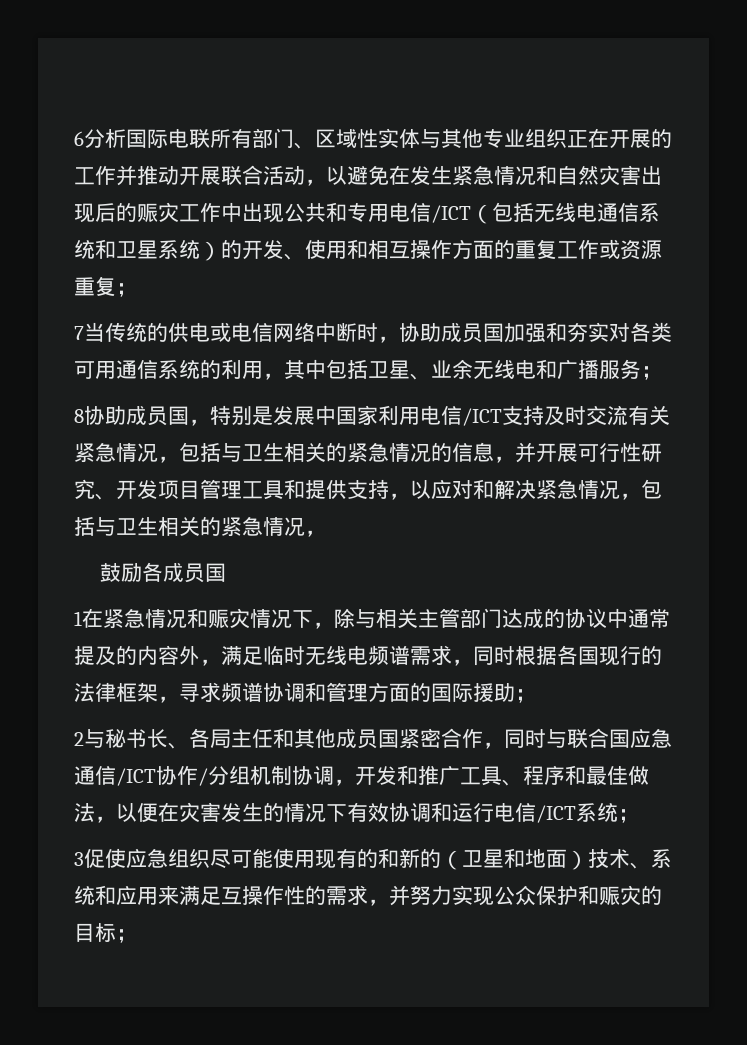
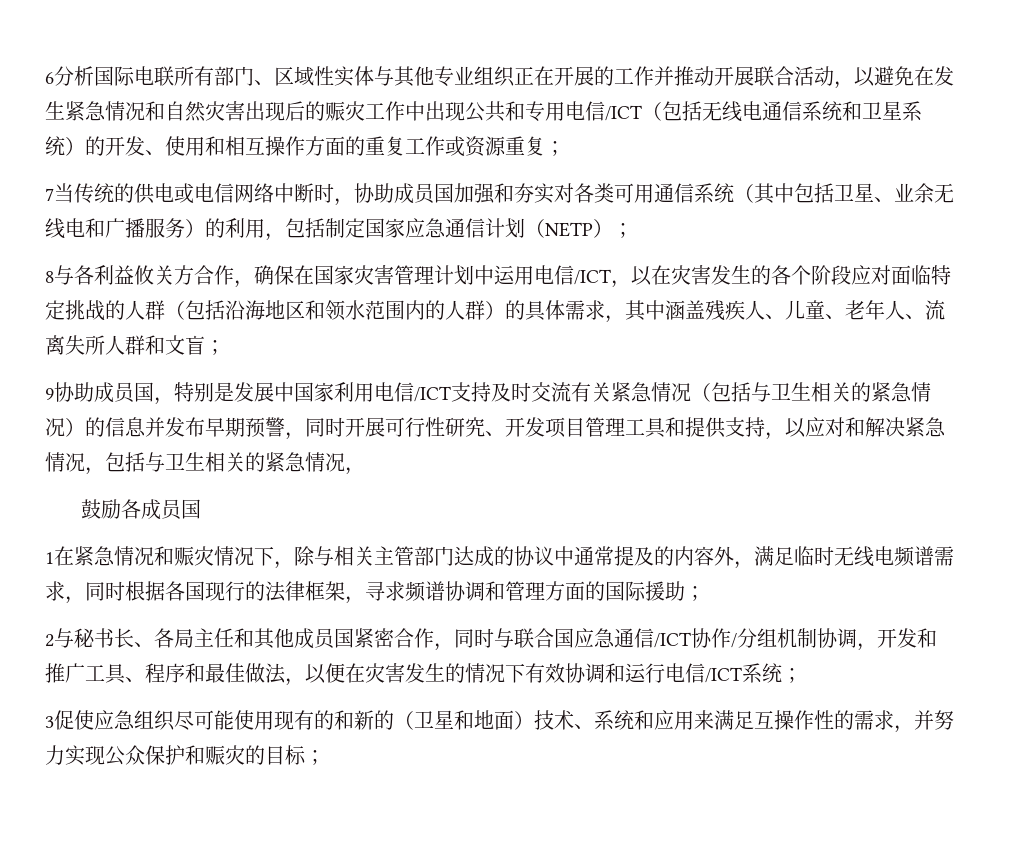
- 7当传统的供电或电信网络中断时，协助成员国加强和夯实对各类可用通信系统的利用，其中包括卫星、业余无线电和广播服务；
- 8协助成员国，特别是发展中国家利用电信/ICT支持及时交流有关紧急情况，包括与卫生相关的紧急情况的信息，并开展可行性研究、开发项目管理工具和提供支持，以应对和解决紧急情况，包括与卫生相关的紧急情况，
+ 7当传统的供电或电信网络中断时，协助成员国加强和夯实对各类可用通信系统（其中包括卫星、业余无线电和广播服务）的利用，包括制定国家应急通信计划（NETP）；
+ 8与各利益攸关方合作，确保在国家灾害管理计划中运用电信/ICT，以在灾害发生的各个阶段应对面临特定挑战的人群（包括沿海地区和领水范围内的人群）的具体需求，其中涵盖残疾人、儿童、老年人、流离失所人群和文盲；
+ 9协助成员国，特别是发展中国家利用电信/ICT支持及时交流有关紧急情况（包括与卫生相关的紧急情况）的信息并发布早期预警，同时开展可行性研究、开发项目管理工具和提供支持，以应对和解决紧急情况，包括与卫生相关的紧急情况，

